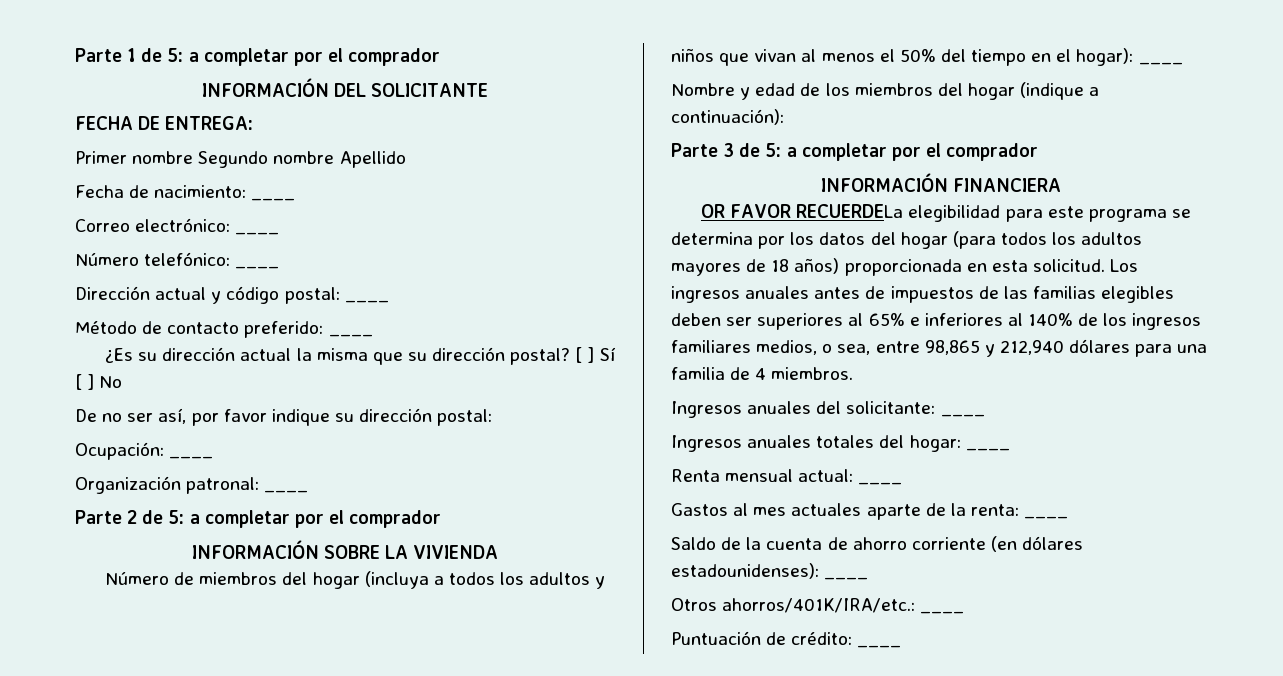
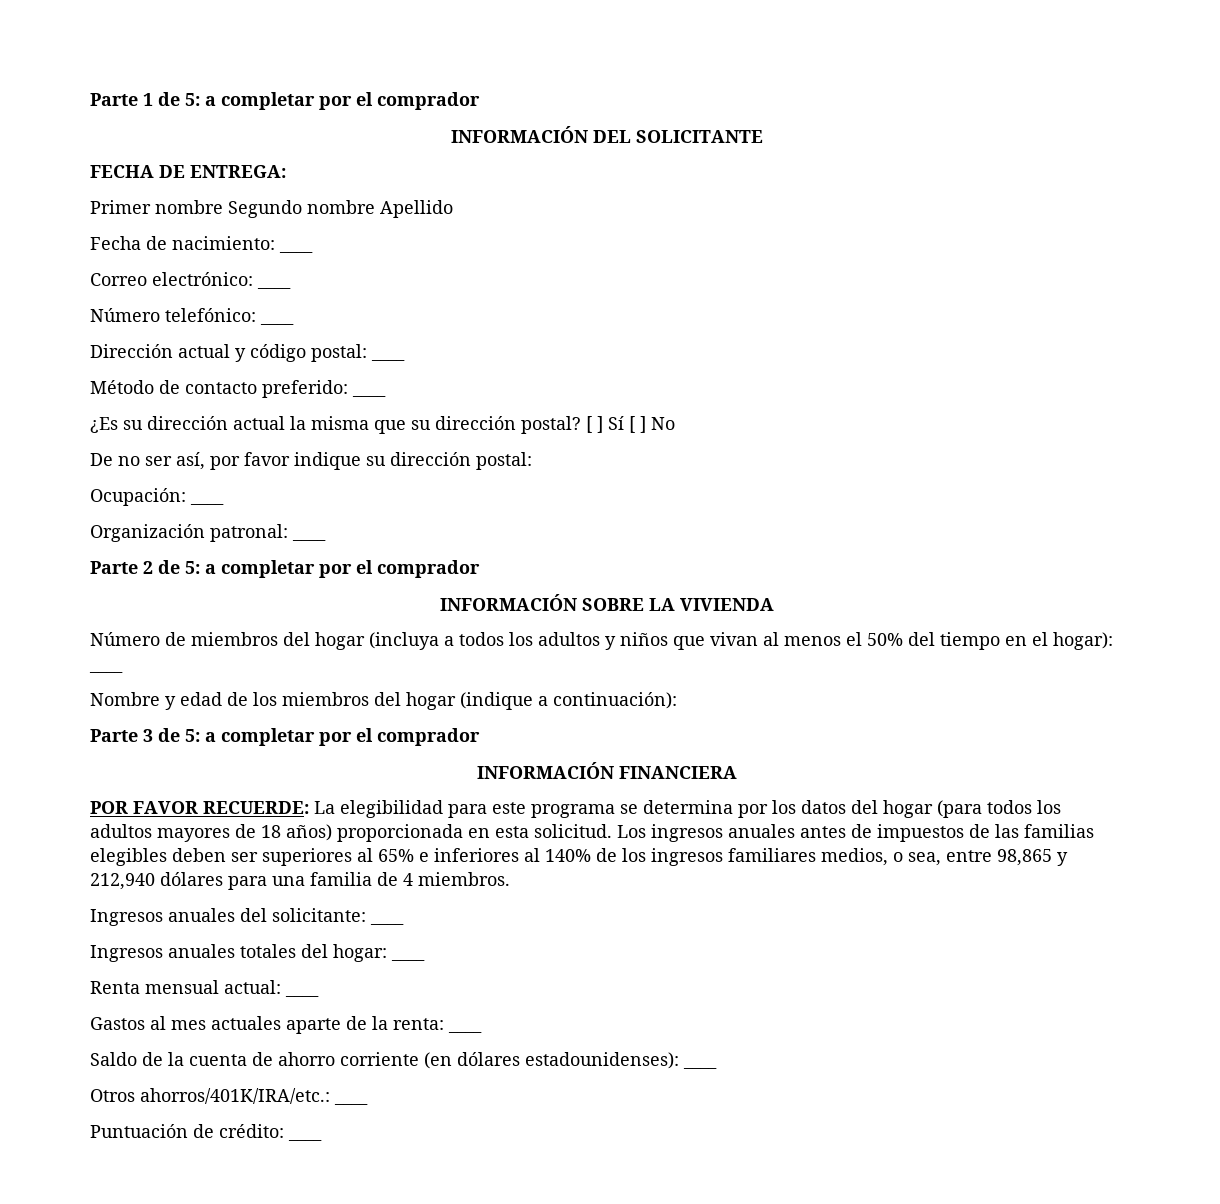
- OR FAVOR RECUERDELa elegibilidad para este programa se determina por los datos del hogar (para todos los adultos mayores de 18 años) proporcionada en esta solicitud.
+ POR FAVOR RECUERDE: La elegibilidad para este programa se determina por los datos del hogar (para todos los adultos mayores de 18 años) proporcionada en esta solicitud.

